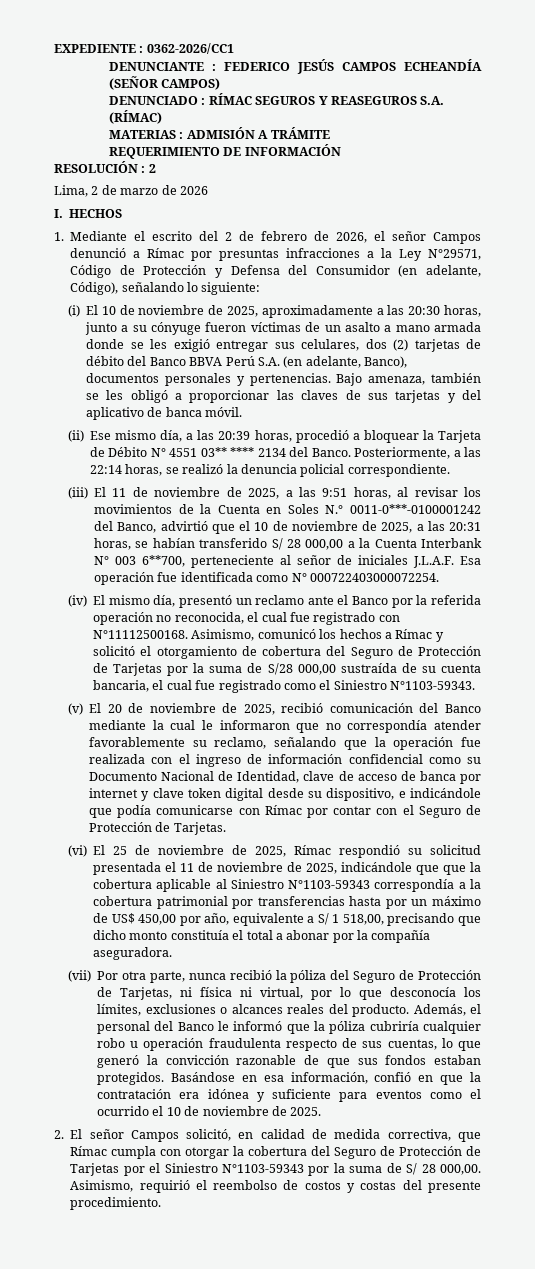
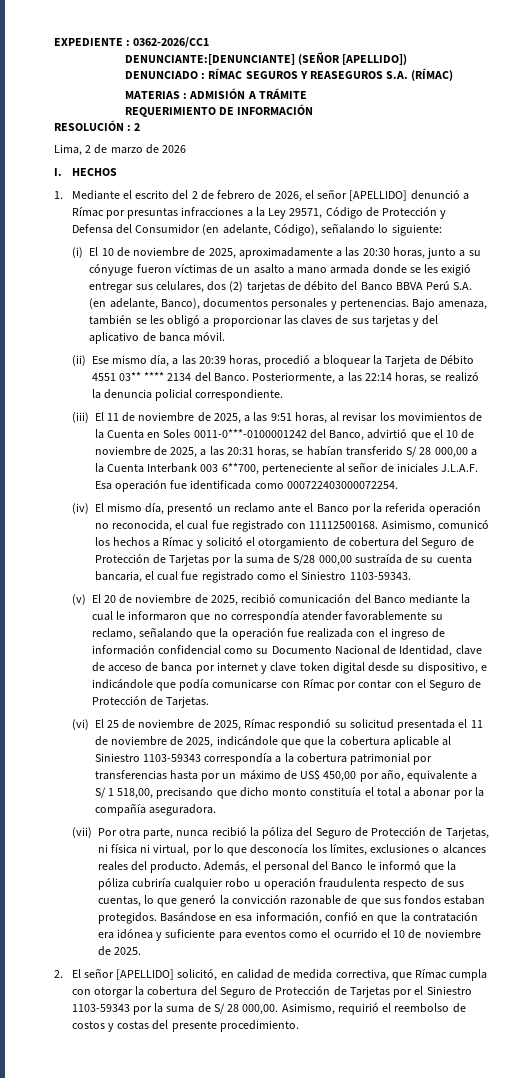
- DENUNCIANTE : FEDERICO JESÚS CAMPOS ECHEANDÍA (SEÑOR CAMPOS)
+ DENUNCIANTE:[DENUNCIANTE] (SEÑOR [APELLIDO])
- 1. Mediante el escrito del 2 de febrero de 2026, el señor Campos denunció a Rímac por presuntas infracciones a la Ley N°29571, Código de Protección y Defensa del Consumidor (en adelante, Código), señalando lo siguiente:
+ 1. Mediante el escrito del 2 de febrero de 2026, el señor [APELLIDO] denunció a Rímac por presuntas infracciones a la Ley 29571, Código de Protección y Defensa del Consumidor (en adelante, Código), señalando lo siguiente:
- (ii) Ese mismo día, a las 20:39 horas, procedió a bloquear la Tarjeta de Débito N° 4551 03** **** 2134 del Banco.
+ (ii) Ese mismo día, a las 20:39 horas, procedió a bloquear la Tarjeta de Débito 4551 03** **** 2134 del Banco.
- (iii) El 11 de noviembre de 2025, a las 9:51 horas, al revisar los movimientos de la Cuenta en Soles N.° 0011-0***-0100001242 del Banco, advirtió que el 10 de noviembre de 2025, a las 20:31 horas, se habían transferido S/ 28 000,00 a la Cuenta Interbank N° 003 6**700, perteneciente al señor de iniciales J.L.A.F. Esa operación fue identificada como N° 000722403000072254.
+ (iii) El 11 de noviembre de 2025, a las 9:51 horas, al revisar los movimientos de la Cuenta en Soles 0011-0***-0100001242 del Banco, advirtió que el 10 de noviembre de 2025, a las 20:31 horas, se habían transferido S/ 28 000,00 a la Cuenta Interbank 003 6**700, perteneciente al señor de iniciales J.L.A.F. Esa operación fue identificada como 000722403000072254.
- (iv) El mismo día, presentó un reclamo ante el Banco por la referida operación no reconocida, el cual fue registrado con N°11112500168.
+ (iv) El mismo día, presentó un reclamo ante el Banco por la referida operación no reconocida, el cual fue registrado con 11112500168.
- Asimismo, comunicó los hechos a Rímac y solicitó el otorgamiento de cobertura del Seguro de Protección de Tarjetas por la suma de S/28 000,00 sustraída de su cuenta bancaria, el cual fue registrado como el Siniestro N°1103-59343.
+ Asimismo, comunicó los hechos a Rímac y solicitó el otorgamiento de cobertura del Seguro de Protección de Tarjetas por la suma de S/28 000,00 sustraída de su cuenta bancaria, el cual fue registrado como el Siniestro 1103-59343.
- (vi) El 25 de noviembre de 2025, Rímac respondió su solicitud presentada el 11 de noviembre de 2025, indicándole que que la cobertura aplicable al Siniestro N°1103-59343 correspondía a la cobertura patrimonial por transferencias hasta por un máximo de US$ 450,00 por año, equivalente a S/ 1 518,00, precisando que dicho monto constituía el total a abonar por la compañía aseguradora.
+ (vi) El 25 de noviembre de 2025, Rímac respondió su solicitud presentada el 11 de noviembre de 2025, indicándole que que la cobertura aplicable al Siniestro 1103-59343 correspondía a la cobertura patrimonial por transferencias hasta por un máximo de US$ 450,00 por año, equivalente a S/ 1 518,00, precisando que dicho monto constituía el total a abonar por la compañía aseguradora.
- 2. El señor Campos solicitó, en calidad de medida correctiva, que Rímac cumpla con otorgar la cobertura del Seguro de Protección de Tarjetas por el Siniestro N°1103-59343 por la suma de S/ 28 000,00.
+ 2. El señor [APELLIDO] solicitó, en calidad de medida correctiva, que Rímac cumpla con otorgar la cobertura del Seguro de Protección de Tarjetas por el Siniestro 1103-59343 por la suma de S/ 28 000,00.

